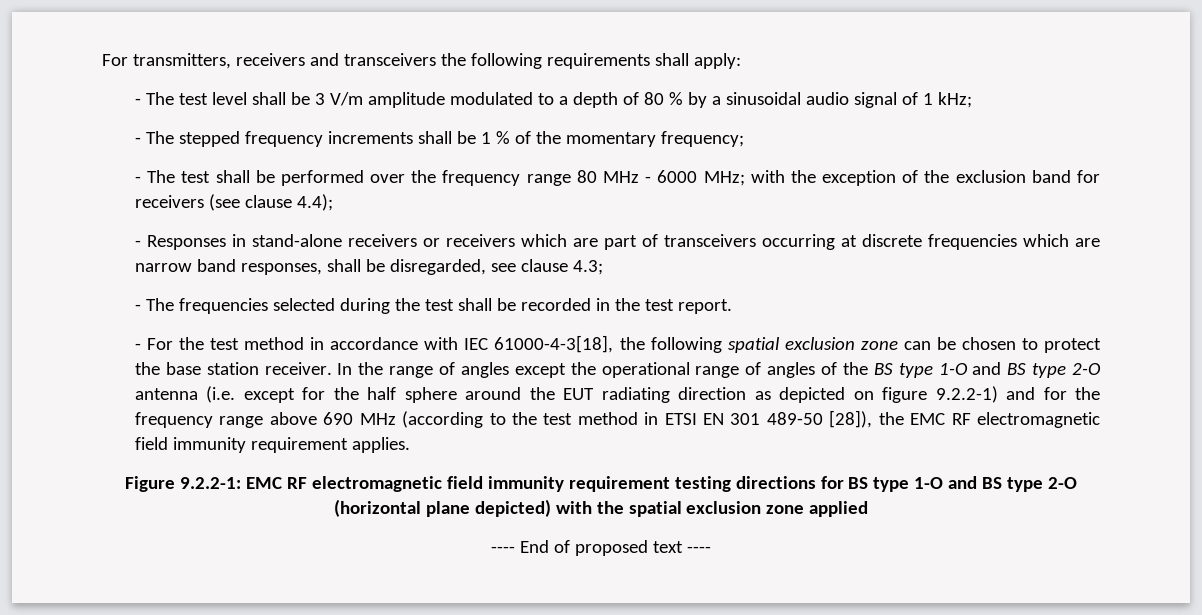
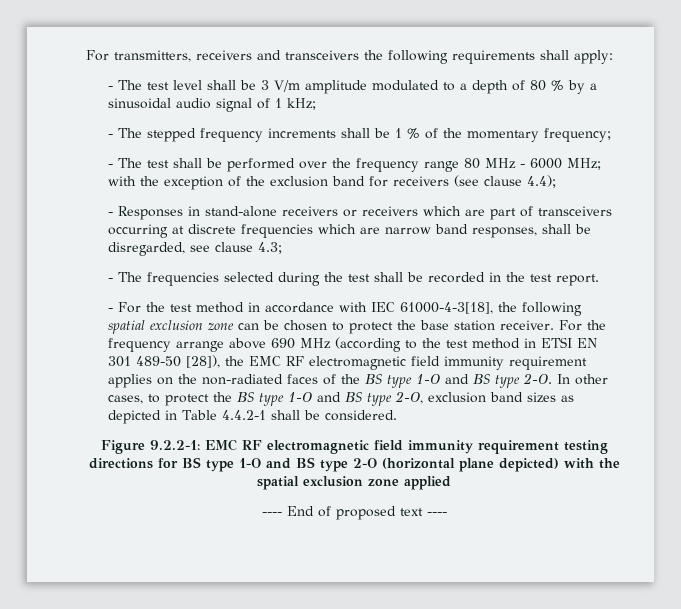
- In the range of angles except the operational range of angles of the BS type 1-O and BS type 2-O antenna (i.e. except for the half sphere around the EUT radiating direction as depicted on figure 9.2.2-1) and for the frequency range above 690 MHz (according to the test method in ETSI EN 301 489-50 [28]), the EMC RF electromagnetic field immunity requirement applies.
+ For the frequency arrange above 690 MHz (according to the test method in ETSI EN 301 489-50 [28]), the EMC RF electromagnetic field immunity requirement applies on the non-radiated faces of the BS type 1-O and BS type 2-O. In other cases, to protect the BS type 1-O and BS type 2-O, exclusion band sizes as depicted in Table 4.4.2-1 shall be considered.

